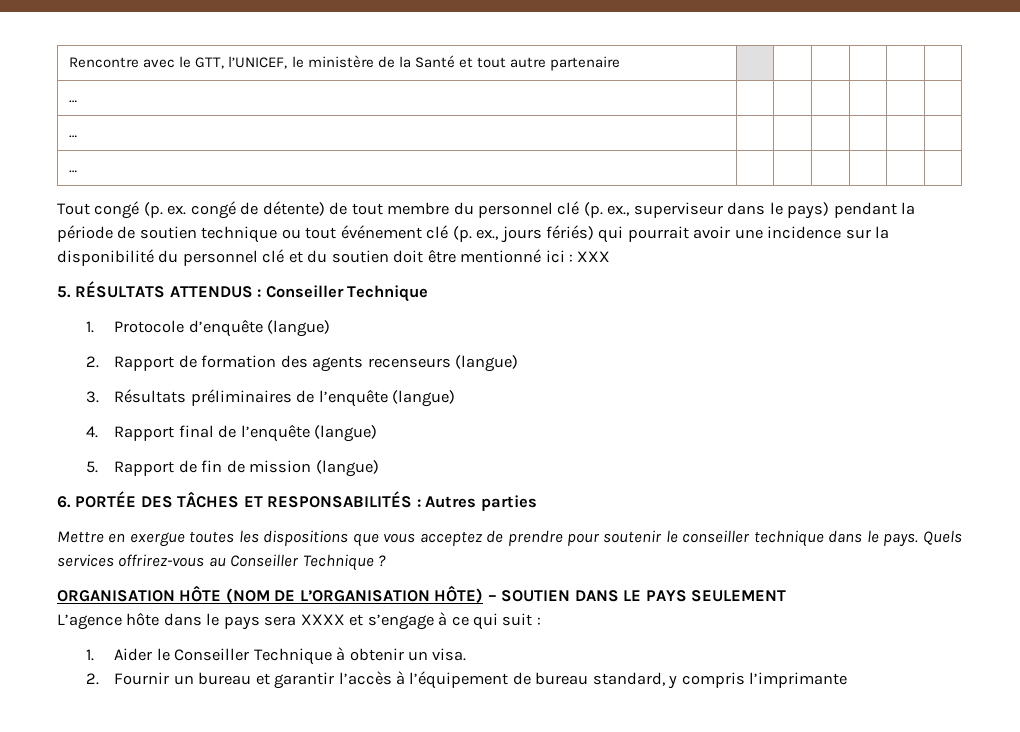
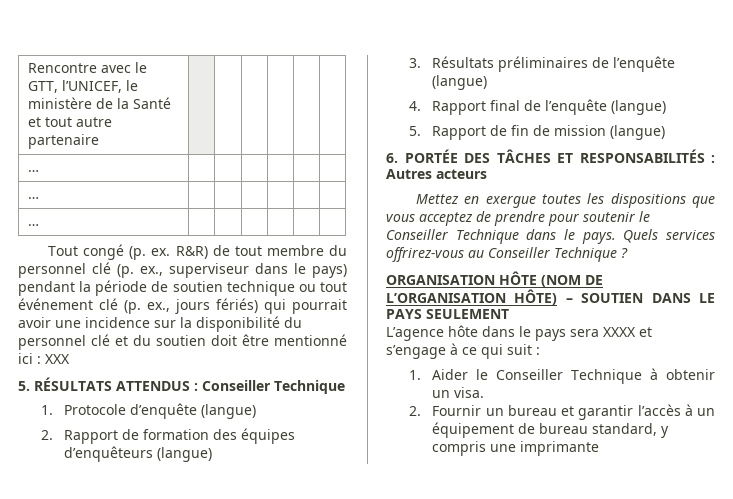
- Tout congé (p. ex. congé de détente) de tout membre du personnel clé (p. ex., superviseur dans le pays) pendant la période de soutien technique ou tout événement clé (p. ex., jours fériés) qui pourrait avoir une incidence sur la disponibilité du personnel clé et du soutien doit être mentionné ici : XXX
+ Tout congé (p. ex. R&R) de tout membre du personnel clé (p. ex., superviseur dans le pays) pendant la période de soutien technique ou tout événement clé (p. ex., jours fériés) qui pourrait avoir une incidence sur la disponibilité du personnel clé et du soutien doit être mentionné ici : XXX
- 2. Rapport de formation des agents recenseurs (langue)
+ 2. Rapport de formation des équipes d’enquêteurs (langue)
- 6. PORTÉE DES TÂCHES ET RESPONSABILITÉS : Autres parties
- Mettre en exergue toutes les dispositions que vous acceptez de prendre pour soutenir le conseiller technique dans le pays.
+ 6. PORTÉE DES TÂCHES ET RESPONSABILITÉS : Autres acteurs
+ Mettez en exergue toutes les dispositions que vous acceptez de prendre pour soutenir le Conseiller Technique dans le pays.
- 2. Fournir un bureau et garantir l’accès à l’équipement de bureau standard, y compris l’imprimante
+ 2. Fournir un bureau et garantir l’accès à un équipement de bureau standard, y compris une imprimante

